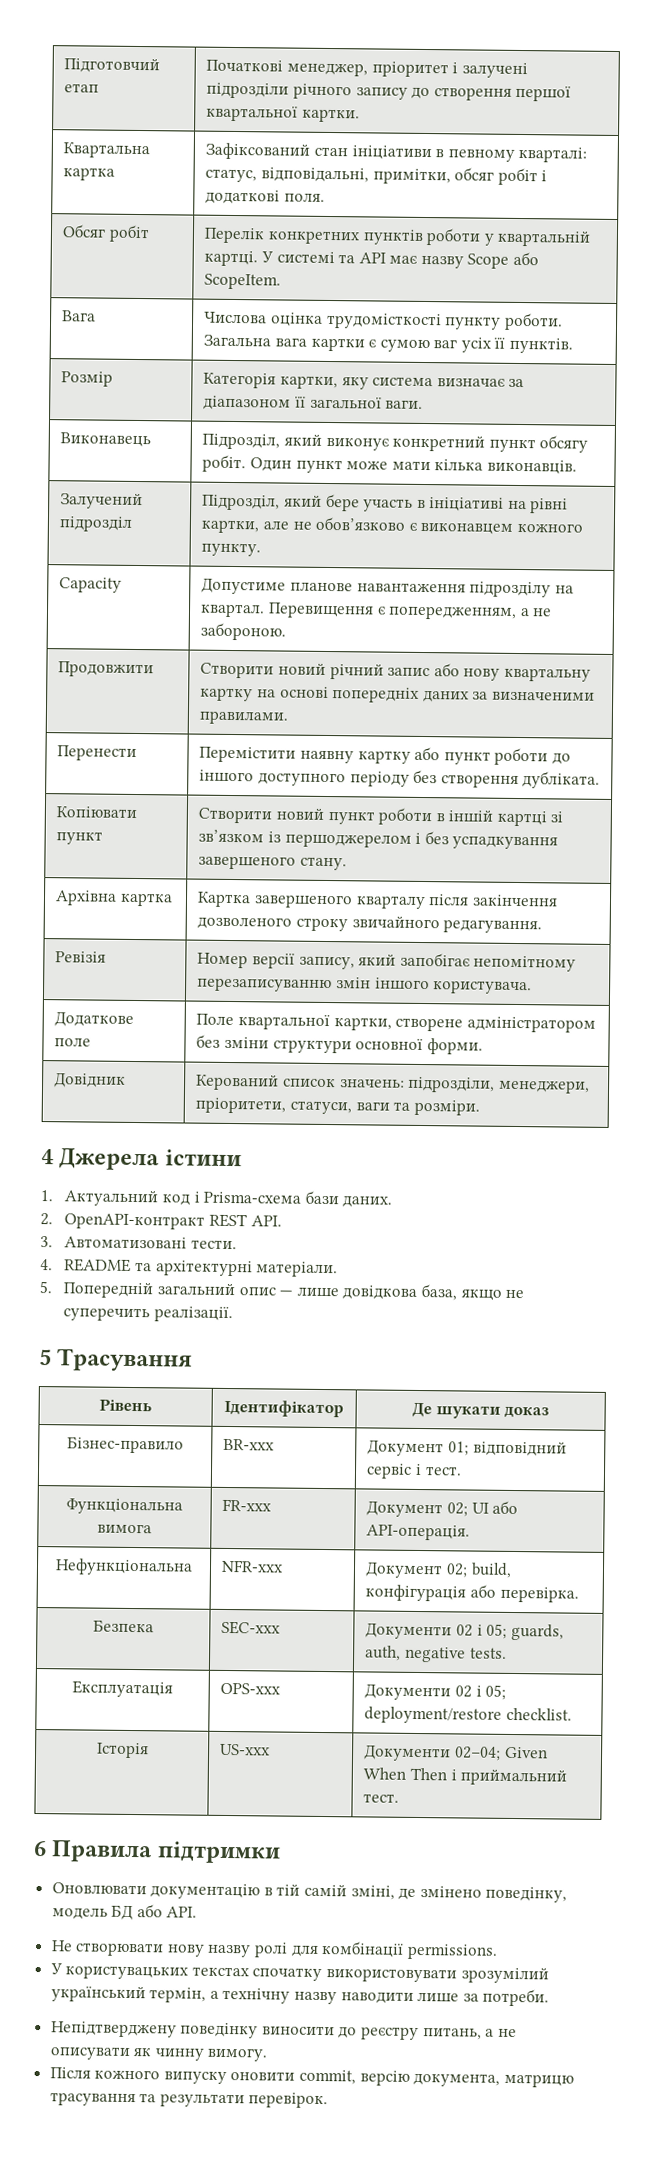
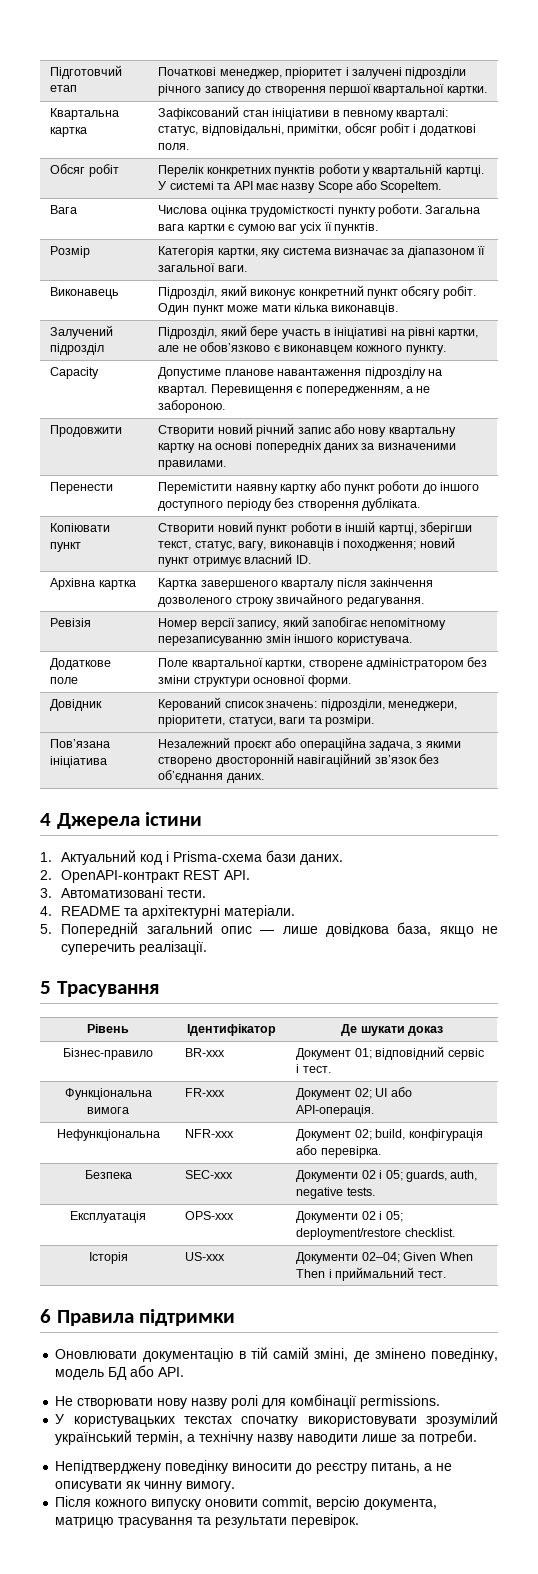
- Копіювати пункт | Створити новий пункт роботи в іншій картці зі зв’язком із першоджерелом і без успадкування завершеного стану.
+ Копіювати пункт | Створити новий пункт роботи в іншій картці, зберігши текст, статус, вагу, виконавців і походження; новий пункт отримує власний ID.
+ Пов’язана ініціатива | Незалежний проєкт або операційна задача, з якими створено двосторонній навігаційний зв’язок без об’єднання даних.

